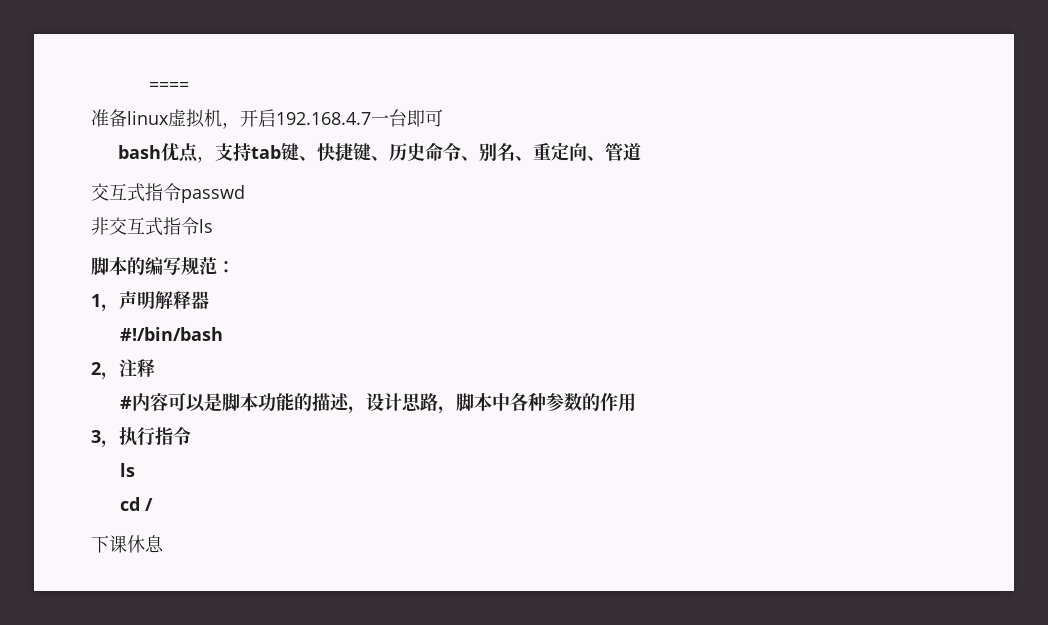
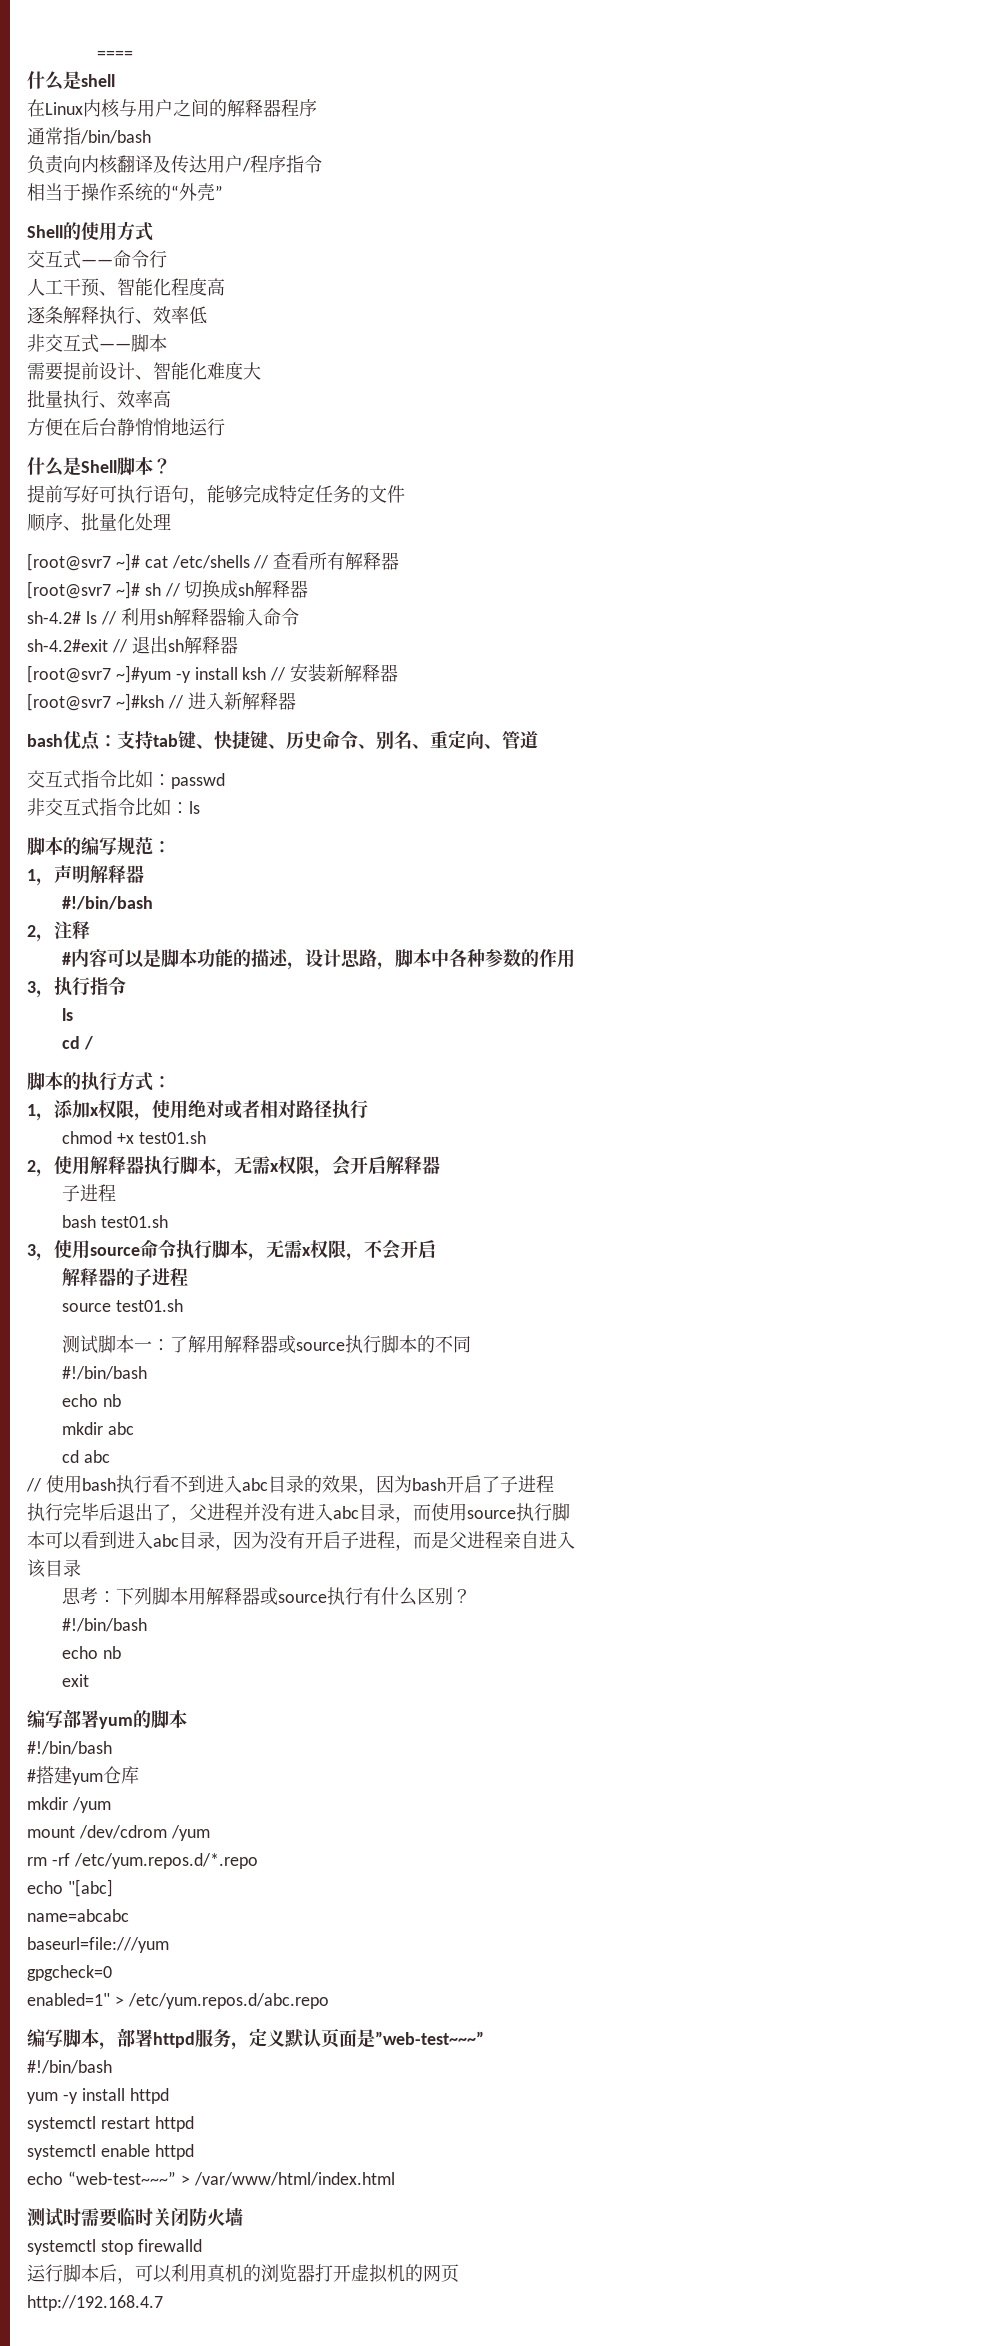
- 准备linux虚拟机，开启192.168.4.7一台即可
+ 什么是shell
+ 在Linux内核与用户之间的解释器程序
+ 通常指/bin/bash
+ 负责向内核翻译及传达用户/程序指令
+ 相当于操作系统的“外壳”
+ Shell的使用方式
+ 交互式——命令行
+ 人工干预、智能化程度高
+ 逐条解释执行、效率低
+ 非交互式——脚本
+ 需要提前设计、智能化难度大
+ 批量执行、效率高
+ 方便在后台静悄悄地运行
+ 什么是Shell脚本？
+ 提前写好可执行语句，能够完成特定任务的文件
+ 顺序、批量化处理
+ [root@svr7 ~]# cat /etc/shells // 查看所有解释器
+ [root@svr7 ~]# sh // 切换成sh解释器
+ sh-4.2# ls // 利用sh解释器输入命令
+ sh-4.2#exit // 退出sh解释器
+ [root@svr7 ~]#yum -y install ksh // 安装新解释器
+ [root@svr7 ~]#ksh // 进入新解释器
- bash优点，支持tab键、快捷键、历史命令、别名、重定向、管道
+ bash优点：支持tab键、快捷键、历史命令、别名、重定向、管道
- 交互式指令passwd
+ 交互式指令比如：passwd
- 非交互式指令ls
+ 非交互式指令比如：ls
- 下课休息
+ 脚本的执行方式：
+ 1，添加x权限，使用绝对或者相对路径执行
+ chmod +x test01.sh
+ 2，使用解释器执行脚本，无需x权限，会开启解释器
+ 子进程
+ bash test01.sh
+ 3，使用source命令执行脚本，无需x权限，不会开启
+ 解释器的子进程
+ source test01.sh
+ 测试脚本一：了解用解释器或source执行脚本的不同
+ #!/bin/bash
+ echo nb
+ mkdir abc
+ cd abc
+ // 使用bash执行看不到进入abc目录的效果，因为bash开启了子进程
+ 执行完毕后退出了，父进程并没有进入abc目录，而使用source执行脚
+ 本可以看到进入abc目录，因为没有开启子进程，而是父进程亲自进入
+ 该目录
+ 思考：下列脚本用解释器或source执行有什么区别？
+ #!/bin/bash
+ echo nb
+ exit
+ 编写部署yum的脚本
+ #!/bin/bash
+ #搭建yum仓库
+ mkdir /yum
+ mount /dev/cdrom /yum
+ rm -rf /etc/yum.repos.d/*.repo
+ echo "[abc]
+ name=abcabc
+ baseurl=file:///yum
+ gpgcheck=0
+ enabled=1" > /etc/yum.repos.d/abc.repo
+ 编写脚本，部署httpd服务，定义默认页面是”web-test~~~”
+ #!/bin/bash
+ yum -y install httpd
+ systemctl restart httpd
+ systemctl enable httpd
+ echo “web-test~~~” > /var/www/html/index.html
+ 测试时需要临时关闭防火墙
+ systemctl stop firewalld
+ 运行脚本后，可以利用真机的浏览器打开虚拟机的网页
+ http://192.168.4.7

